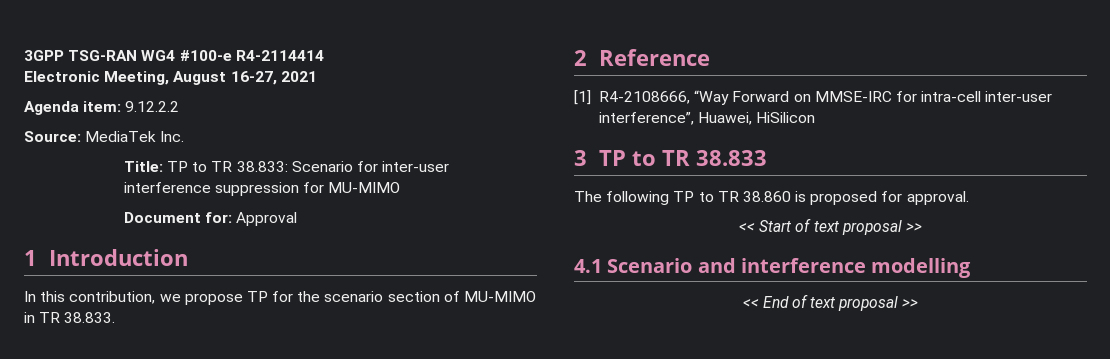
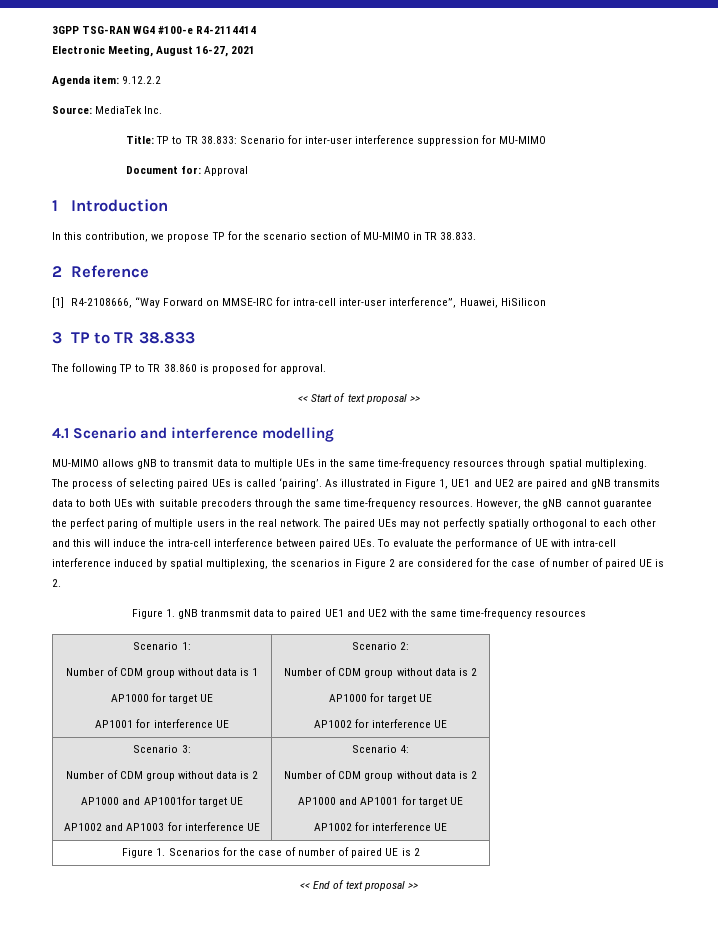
+ MU-MIMO allows gNB to transmit data to multiple UEs in the same time-frequency resources through spatial multiplexing. The process of selecting paired UEs is called ‘pairing’. As illustrated in Figure 1, UE1 and UE2 are paired and gNB transmits data to both UEs with suitable precoders through the same time-frequency resources. However, the gNB cannot guarantee the perfect paring of multiple users in the real network. The paired UEs may not perfectly spatially orthogonal to each other and this will induce the intra-cell interference between paired UEs. To evaluate the performance of UE with intra-cell interference induced by spatial multiplexing, the scenarios in Figure 2 are considered for the case of number of paired UE is 2.
+ Figure 1. gNB tranmsmit data to paired UE1 and UE2 with the same time-frequency resources
+ Scenario 1:
+ Number of CDM group without data is 1
+ AP1000 for target UE
+ AP1001 for interference UE | Scenario 2:
+ Number of CDM group without data is 2
+ AP1000 for target UE
+ AP1002 for interference UE
+ Scenario 3:
+ Number of CDM group without data is 2
+ AP1000 and AP1001for target UE
+ AP1002 and AP1003 for interference UE | Scenario 4:
+ Number of CDM group without data is 2
+ AP1000 and AP1001 for target UE
+ AP1002 for interference UE
+ Figure 1. Scenarios for the case of number of paired UE is 2

